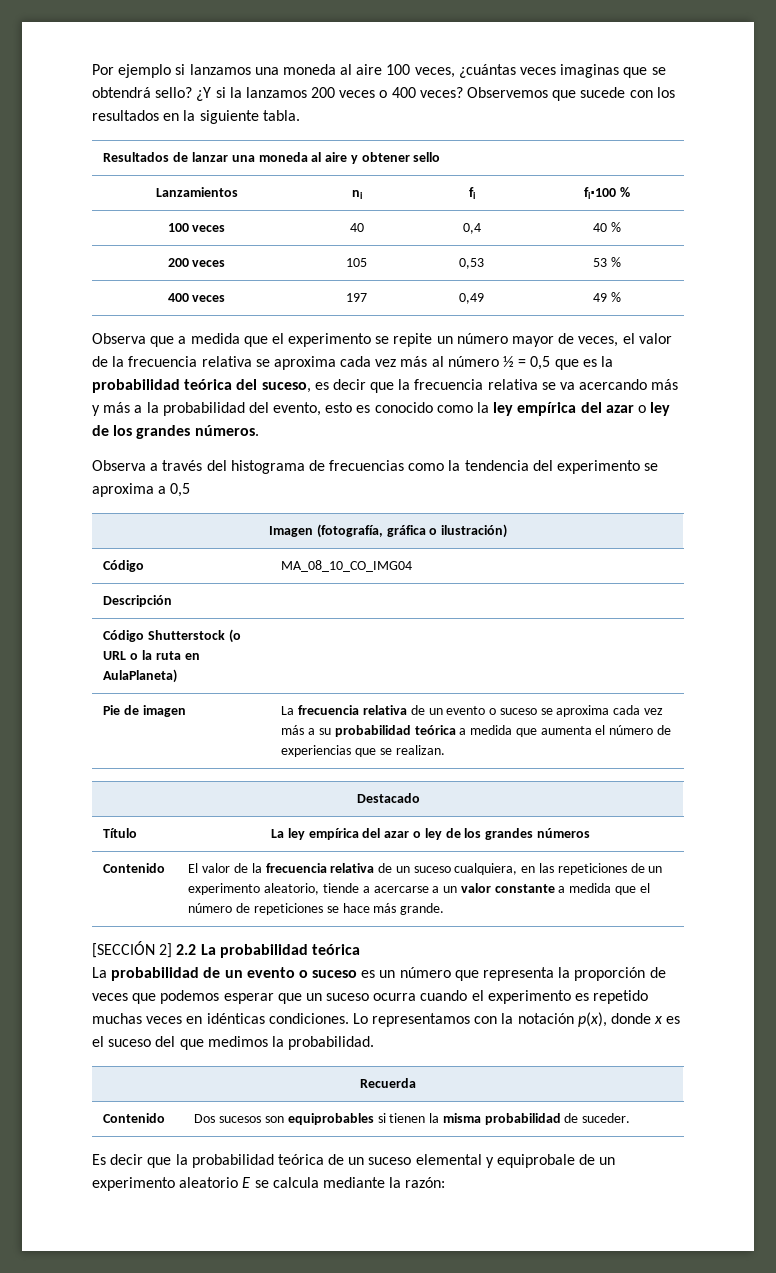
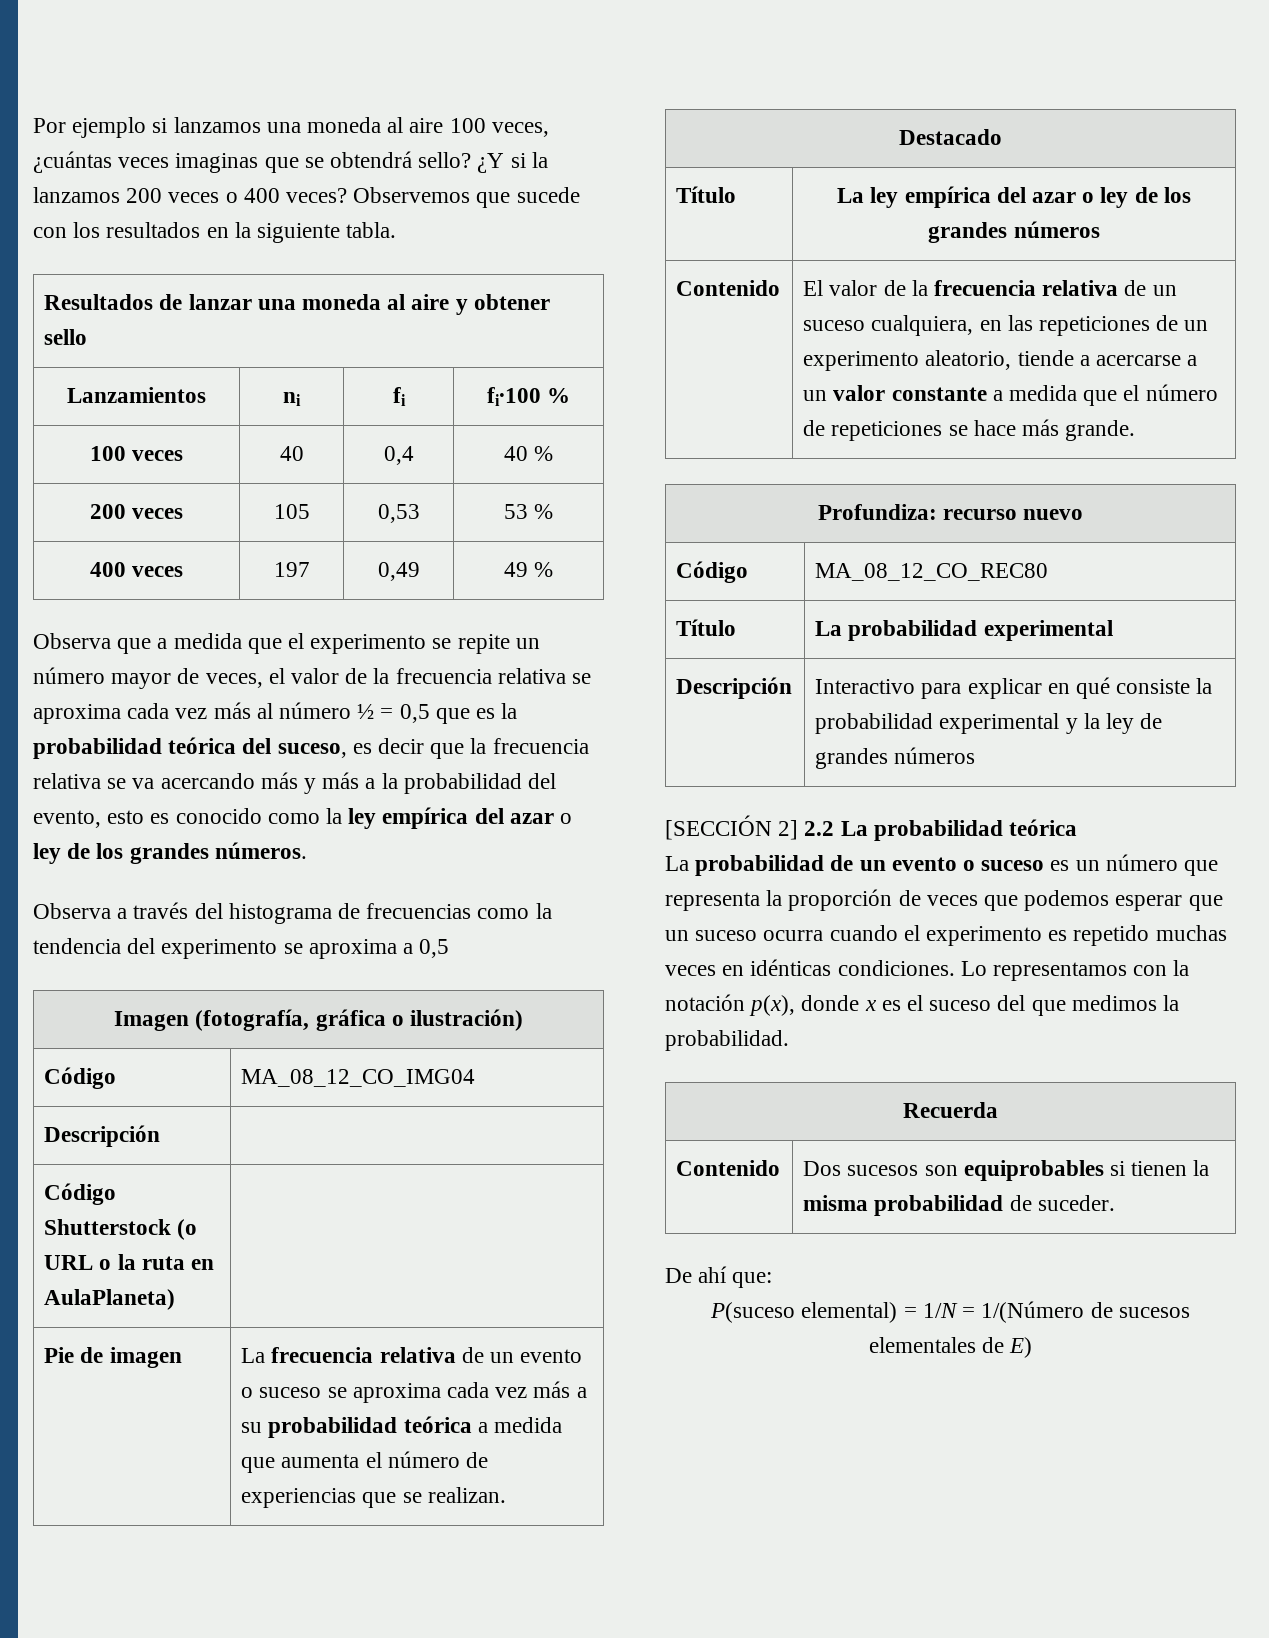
- Código | MA_08_10_CO_IMG04
+ Código | MA_08_12_CO_IMG04
+ Profundiza: recurso nuevo
+ Código | MA_08_12_CO_REC80
+ Título | La probabilidad experimental
+ Descripción | Interactivo para explicar en qué consiste la probabilidad experimental y la ley de grandes números
- Es decir que la probabilidad teórica de un suceso elemental y equiprobale de un experimento aleatorio E se calcula mediante la razón:
+ De ahí que:
+ P(suceso elemental) = 1/N = 1/(Número de sucesos elementales de E)

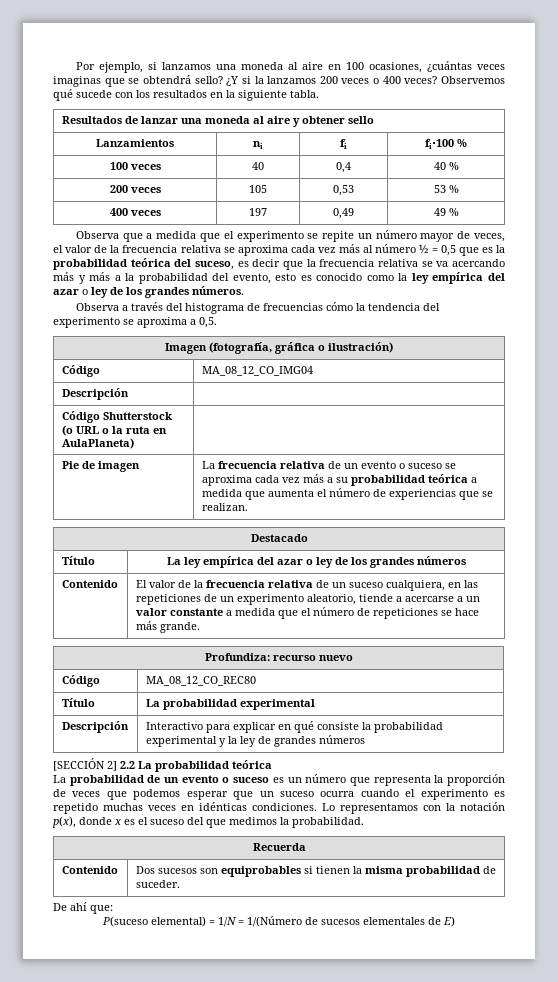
- Por ejemplo si lanzamos una moneda al aire 100 veces, ¿cuántas veces imaginas que se obtendrá sello?
+ Por ejemplo, si lanzamos una moneda al aire en 100 ocasiones, ¿cuántas veces imaginas que se obtendrá sello?
- Observemos que sucede con los resultados en la siguiente tabla.
+ Observemos qué sucede con los resultados en la siguiente tabla.
- Observa a través del histograma de frecuencias como la tendencia del experimento se aproxima a 0,5
+ Observa a través del histograma de frecuencias cómo la tendencia del experimento se aproxima a 0,5.

